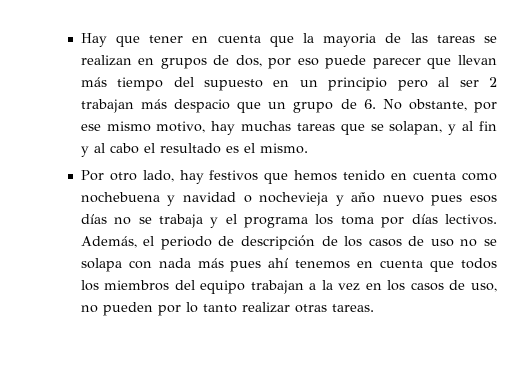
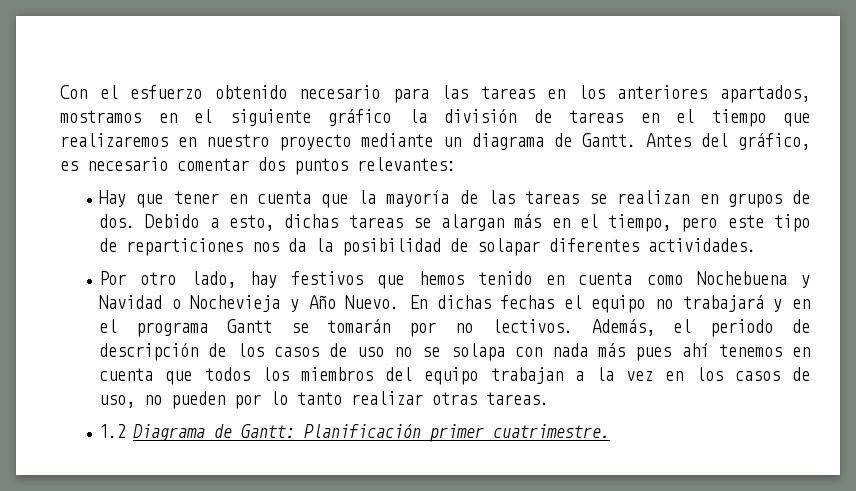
+ Con el esfuerzo obtenido necesario para las tareas en los anteriores apartados, mostramos en el siguiente gráfico la división de tareas en el tiempo que realizaremos en nuestro proyecto mediante un diagrama de Gantt. Antes del gráfico, es necesario comentar dos puntos relevantes:
- Hay que tener en cuenta que la mayoria de las tareas se realizan en grupos de dos, por eso puede parecer que llevan más tiempo del supuesto en un principio pero al ser 2 trabajan más despacio que un grupo de 6. No obstante, por ese mismo motivo, hay muchas tareas que se solapan, y al fin y al cabo el resultado es el mismo.
+ Hay que tener en cuenta que la mayoría de las tareas se realizan en grupos de dos. Debido a esto, dichas tareas se alargan más en el tiempo, pero este tipo de reparticiones nos da la posibilidad de solapar diferentes actividades.
- Por otro lado, hay festivos que hemos tenido en cuenta como nochebuena y navidad o nochevieja y año nuevo pues esos días no se trabaja y el programa los toma por días lectivos.
+ Por otro lado, hay festivos que hemos tenido en cuenta como Nochebuena y Navidad o Nochevieja y Año Nuevo. En dichas fechas el equipo no trabajará y en el programa Gantt se tomarán por no lectivos.
+ 1.2 Diagrama de Gantt: Planificación primer cuatrimestre.

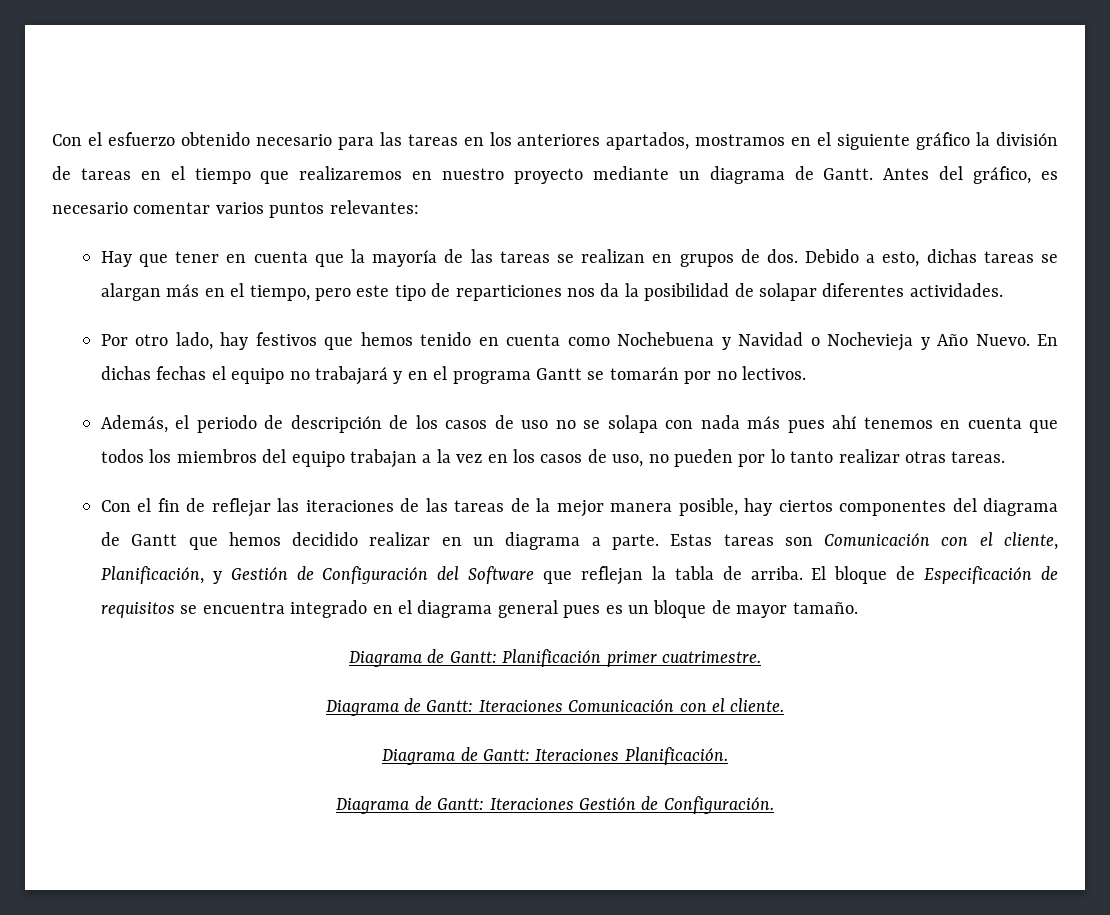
- Antes del gráfico, es necesario comentar dos puntos relevantes:
+ Antes del gráfico, es necesario comentar varios puntos relevantes:
- En dichas fechas el equipo no trabajará y en el programa Gantt se tomarán por no lectivos. Además, el periodo de descripción de los casos de uso no se solapa con nada más pues ahí tenemos en cuenta que todos los miembros del equipo trabajan a la vez en los casos de uso, no pueden por lo tanto realizar otras tareas.
+ En dichas fechas el equipo no trabajará y en el programa Gantt se tomarán por no lectivos.
+ Además, el periodo de descripción de los casos de uso no se solapa con nada más pues ahí tenemos en cuenta que todos los miembros del equipo trabajan a la vez en los casos de uso, no pueden por lo tanto realizar otras tareas.
- 1.2 Diagrama de Gantt: Planificación primer cuatrimestre.
+ Con el fin de reflejar las iteraciones de las tareas de la mejor manera posible, hay ciertos componentes del diagrama de Gantt que hemos decidido realizar en un diagrama a parte. Estas tareas son Comunicación con el cliente, Planificación, y Gestión de Configuración del Software que reflejan la tabla de arriba. El bloque de Especificación de requisitos se encuentra integrado en el diagrama general pues es un bloque de mayor tamaño.
+ Diagrama de Gantt: Planificación primer cuatrimestre.
+ Diagrama de Gantt: Iteraciones Comunicación con el cliente.
+ Diagrama de Gantt: Iteraciones Planificación.
+ Diagrama de Gantt: Iteraciones Gestión de Configuración.

